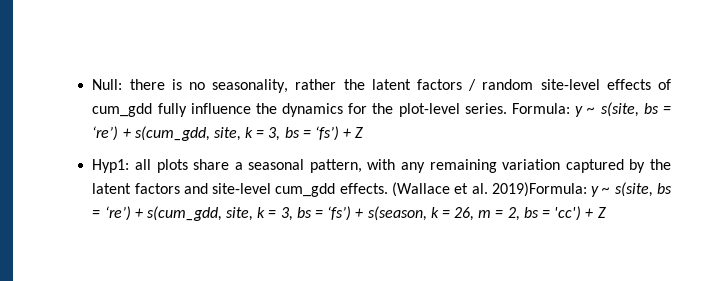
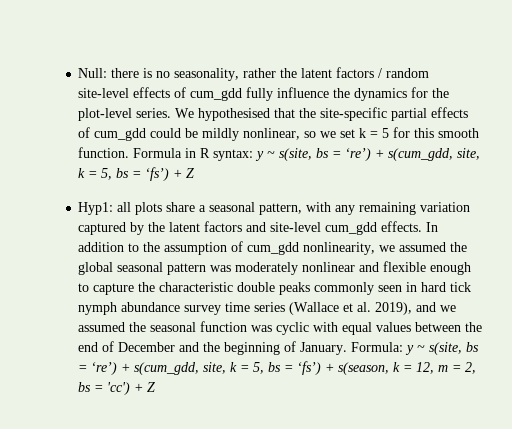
- Formula: y ~ s(site, bs = ‘re’) + s(cum_gdd, site, k = 3, bs = ‘fs’) + Z
+ We hypothesised that the site-specific partial effects of cum_gdd could be mildly nonlinear, so we set k = 5 for this smooth function. Formula in R syntax: y ~ s(site, bs = ‘re’) + s(cum_gdd, site, k = 5, bs = ‘fs’) + Z
- (Wallace et al. 2019)Formula: y ~ s(site, bs = ‘re’) + s(cum_gdd, site, k = 3, bs = ‘fs’) + s(season, k = 26, m = 2, bs = 'cc') + Z
+ In addition to the assumption of cum_gdd nonlinearity, we assumed the global seasonal pattern was moderately nonlinear and flexible enough to capture the characteristic double peaks commonly seen in hard tick nymph abundance survey time series (Wallace et al. 2019), and we assumed the seasonal function was cyclic with equal values between the end of December and the beginning of January. Formula: y ~ s(site, bs = ‘re’) + s(cum_gdd, site, k = 5, bs = ‘fs’) + s(season, k = 12, m = 2, bs = 'cc') + Z

